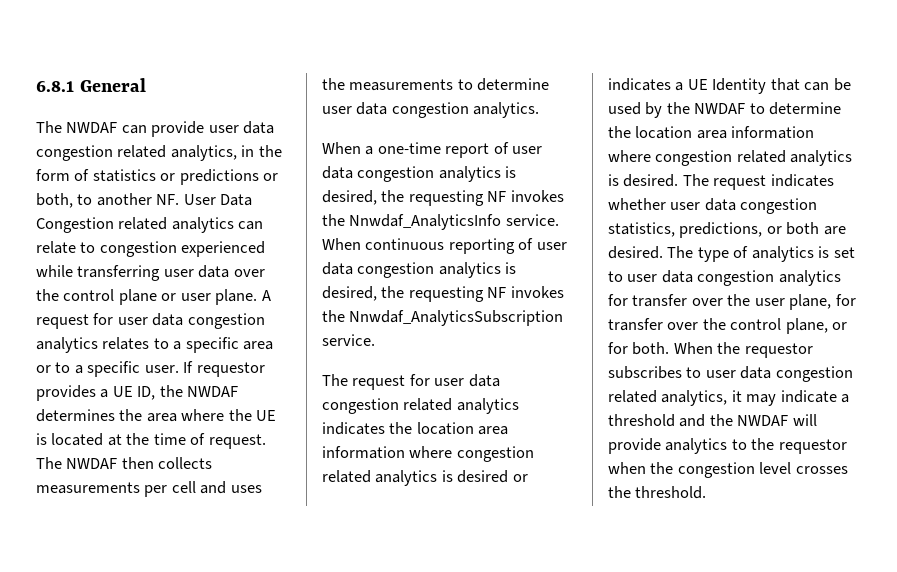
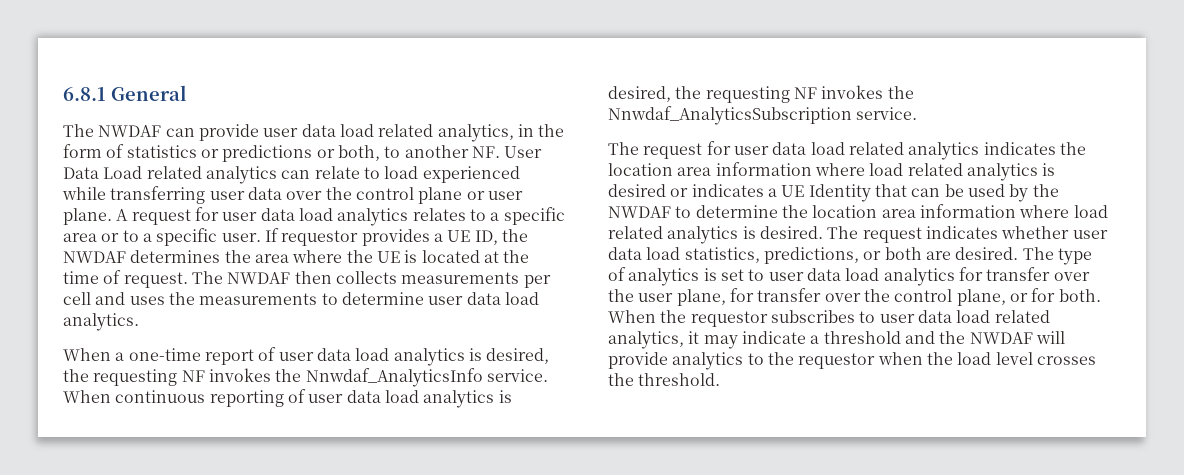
- The NWDAF can provide user data congestion related analytics, in the form of statistics or predictions or both, to another NF. User Data Congestion related analytics can relate to congestion experienced while transferring user data over the control plane or user plane.
+ The NWDAF can provide user data load related analytics, in the form of statistics or predictions or both, to another NF. User Data Load related analytics can relate to load experienced while transferring user data over the control plane or user plane.
- A request for user data congestion analytics relates to a specific area or to a specific user.
+ A request for user data load analytics relates to a specific area or to a specific user.
- The NWDAF then collects measurements per cell and uses the measurements to determine user data congestion analytics.
+ The NWDAF then collects measurements per cell and uses the measurements to determine user data load analytics.
- When a one-time report of user data congestion analytics is desired, the requesting NF invokes the Nnwdaf_AnalyticsInfo service.
+ When a one-time report of user data load analytics is desired, the requesting NF invokes the Nnwdaf_AnalyticsInfo service.
- When continuous reporting of user data congestion analytics is desired, the requesting NF invokes the Nnwdaf_AnalyticsSubscription service.
+ When continuous reporting of user data load analytics is desired, the requesting NF invokes the Nnwdaf_AnalyticsSubscription service.
- The request for user data congestion related analytics indicates the location area information where congestion related analytics is desired or indicates a UE Identity that can be used by the NWDAF to determine the location area information where congestion related analytics is desired.
+ The request for user data load related analytics indicates the location area information where load related analytics is desired or indicates a UE Identity that can be used by the NWDAF to determine the location area information where load related analytics is desired.
- The request indicates whether user data congestion statistics, predictions, or both are desired.
+ The request indicates whether user data load statistics, predictions, or both are desired.
- The type of analytics is set to user data congestion analytics for transfer over the user plane, for transfer over the control plane, or for both.
+ The type of analytics is set to user data load analytics for transfer over the user plane, for transfer over the control plane, or for both.
- When the requestor subscribes to user data congestion related analytics, it may indicate a threshold and the NWDAF will provide analytics to the requestor when the congestion level crosses the threshold.
+ When the requestor subscribes to user data load related analytics, it may indicate a threshold and the NWDAF will provide analytics to the requestor when the load level crosses the threshold.

